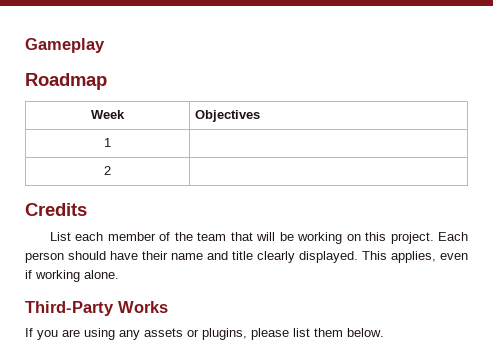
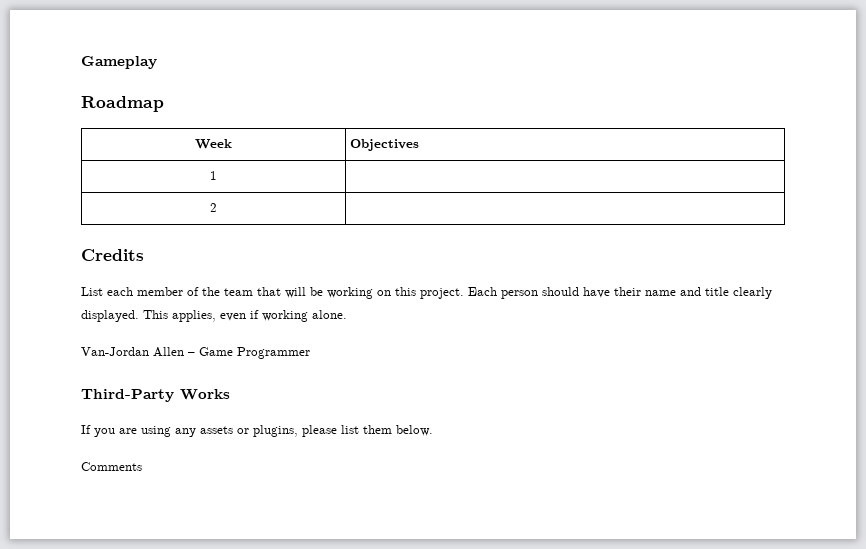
+ Van-Jordan Allen – Game Programmer
+ Comments

